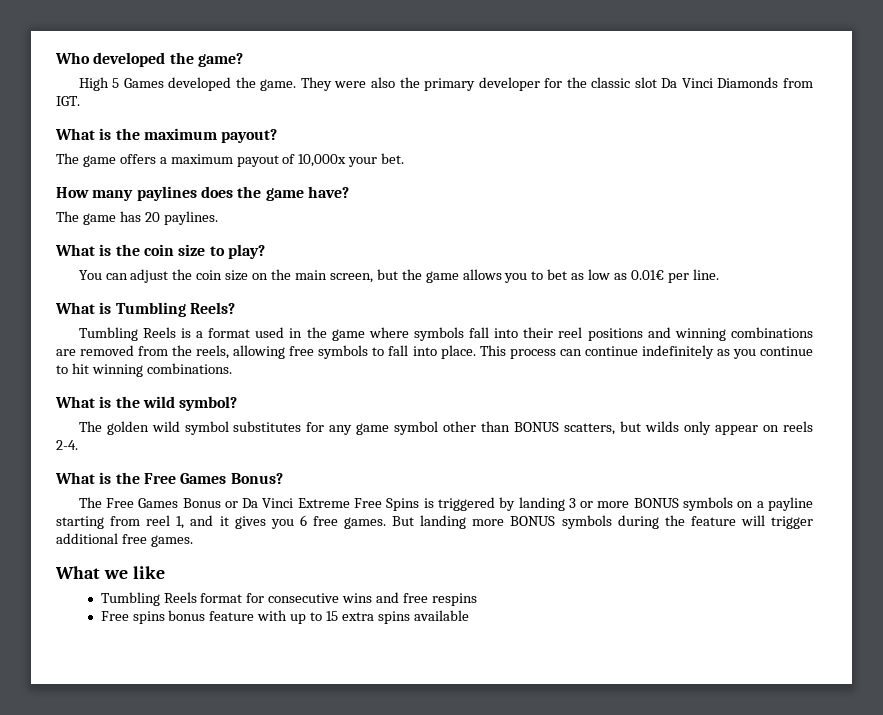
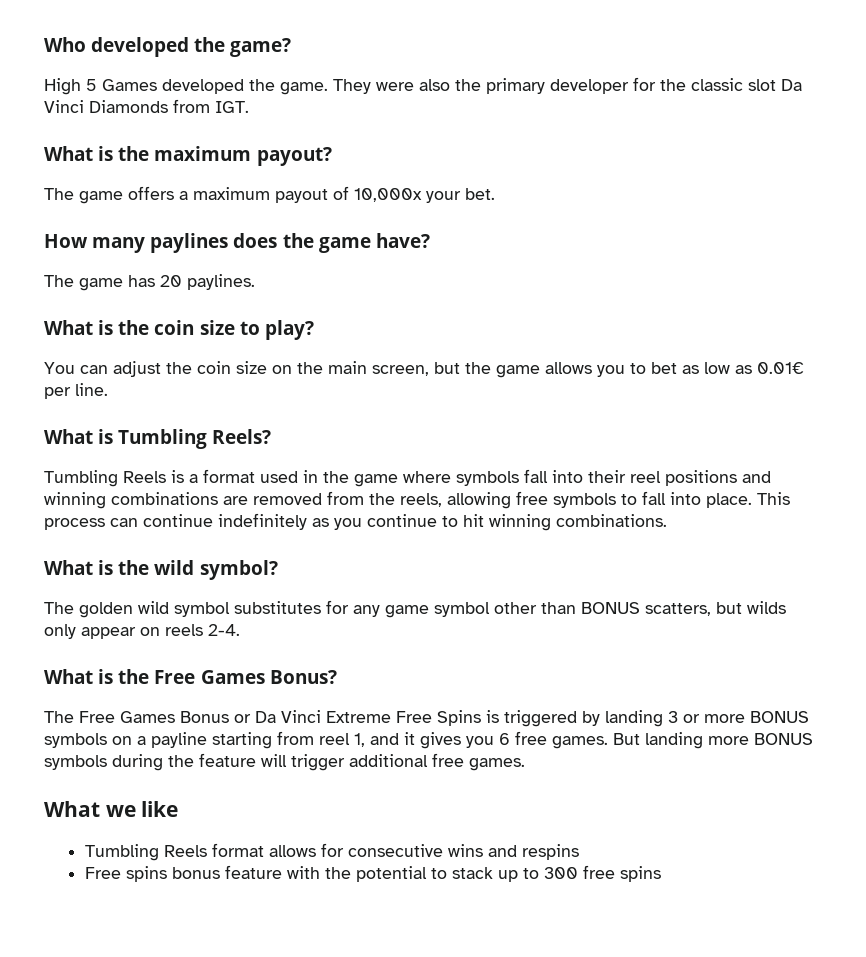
- Tumbling Reels format for consecutive wins and free respins
+ Tumbling Reels format allows for consecutive wins and respins
- Free spins bonus feature with up to 15 extra spins available
+ Free spins bonus feature with the potential to stack up to 300 free spins

